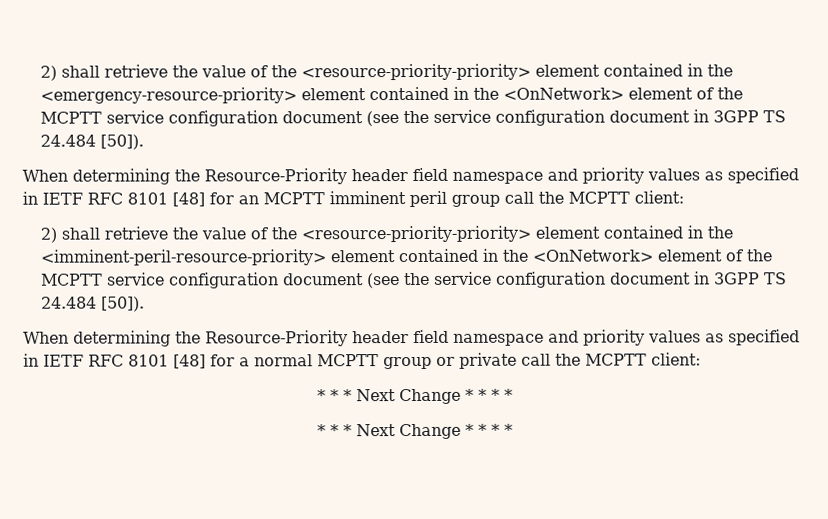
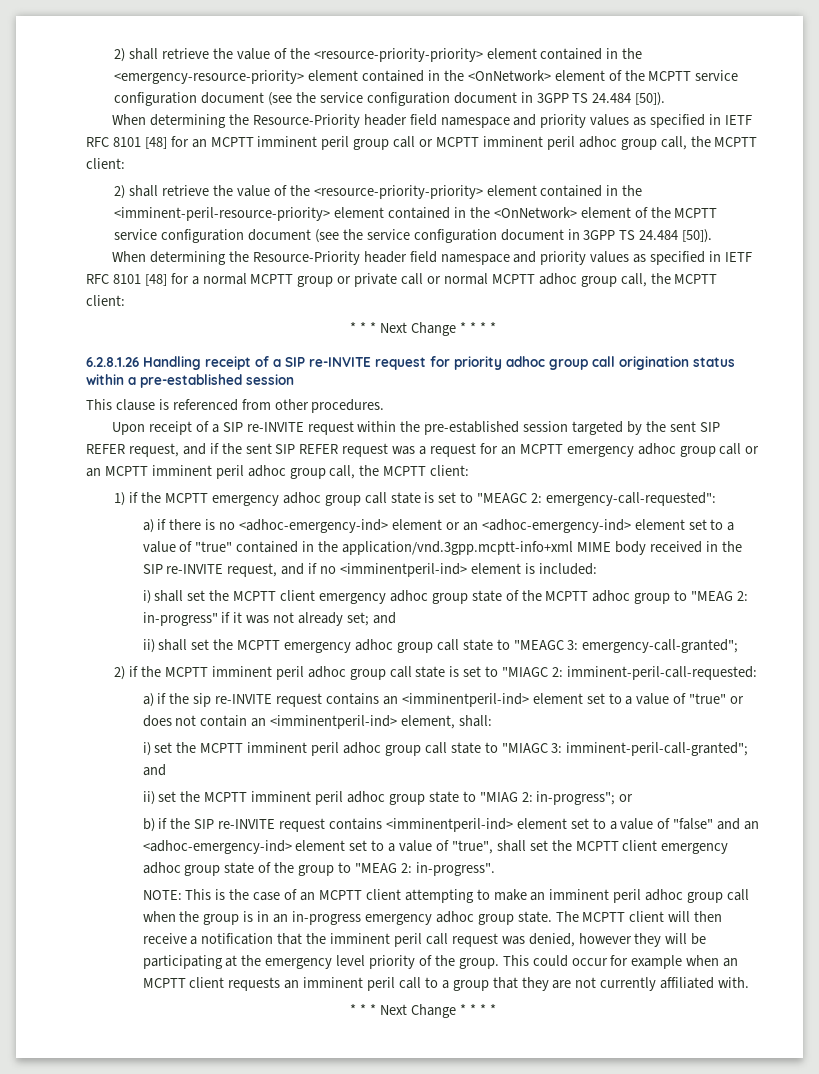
- When determining the Resource-Priority header field namespace and priority values as specified in IETF RFC 8101 [48] for an MCPTT imminent peril group call the MCPTT client:
+ When determining the Resource-Priority header field namespace and priority values as specified in IETF RFC 8101 [48] for an MCPTT imminent peril group call or MCPTT imminent peril adhoc group call, the MCPTT client:
- When determining the Resource-Priority header field namespace and priority values as specified in IETF RFC 8101 [48] for a normal MCPTT group or private call the MCPTT client:
+ When determining the Resource-Priority header field namespace and priority values as specified in IETF RFC 8101 [48] for a normal MCPTT group or private call or normal MCPTT adhoc group call, the MCPTT client:
+ 6.2.8.1.26 Handling receipt of a SIP re-INVITE request for priority adhoc group call origination status within a pre-established session
+ This clause is referenced from other procedures.
+ Upon receipt of a SIP re-INVITE request within the pre-established session targeted by the sent SIP REFER request, and if the sent SIP REFER request was a request for an MCPTT emergency adhoc group call or an MCPTT imminent peril adhoc group call, the MCPTT client:
+ 1) if the MCPTT emergency adhoc group call state is set to "MEAGC 2: emergency-call-requested":
+ a) if there is no <adhoc-emergency-ind> element or an <adhoc-emergency-ind> element set to a value of "true" contained in the application/vnd.3gpp.mcptt-info+xml MIME body received in the SIP re-INVITE request, and if no <imminentperil-ind> element is included:
+ i) shall set the MCPTT client emergency adhoc group state of the MCPTT adhoc group to "MEAG 2: in-progress" if it was not already set; and
+ ii) shall set the MCPTT emergency adhoc group call state to "MEAGC 3: emergency-call-granted";
+ 2) if the MCPTT imminent peril adhoc group call state is set to "MIAGC 2: imminent-peril-call-requested:
+ a) if the sip re-INVITE request contains an <imminentperil-ind> element set to a value of "true" or does not contain an <imminentperil-ind> element, shall:
+ i) set the MCPTT imminent peril adhoc group call state to "MIAGC 3: imminent-peril-call-granted"; and
+ ii) set the MCPTT imminent peril adhoc group state to "MIAG 2: in-progress"; or
+ b) if the SIP re-INVITE request contains <imminentperil-ind> element set to a value of "false" and an <adhoc-emergency-ind> element set to a value of "true", shall set the MCPTT client emergency adhoc group state of the group to "MEAG 2: in-progress".
+ NOTE: This is the case of an MCPTT client attempting to make an imminent peril adhoc group call when the group is in an in-progress emergency adhoc group state. The MCPTT client will then receive a notification that the imminent peril call request was denied, however they will be participating at the emergency level priority of the group. This could occur for example when an MCPTT client requests an imminent peril call to a group that they are not currently affiliated with.

